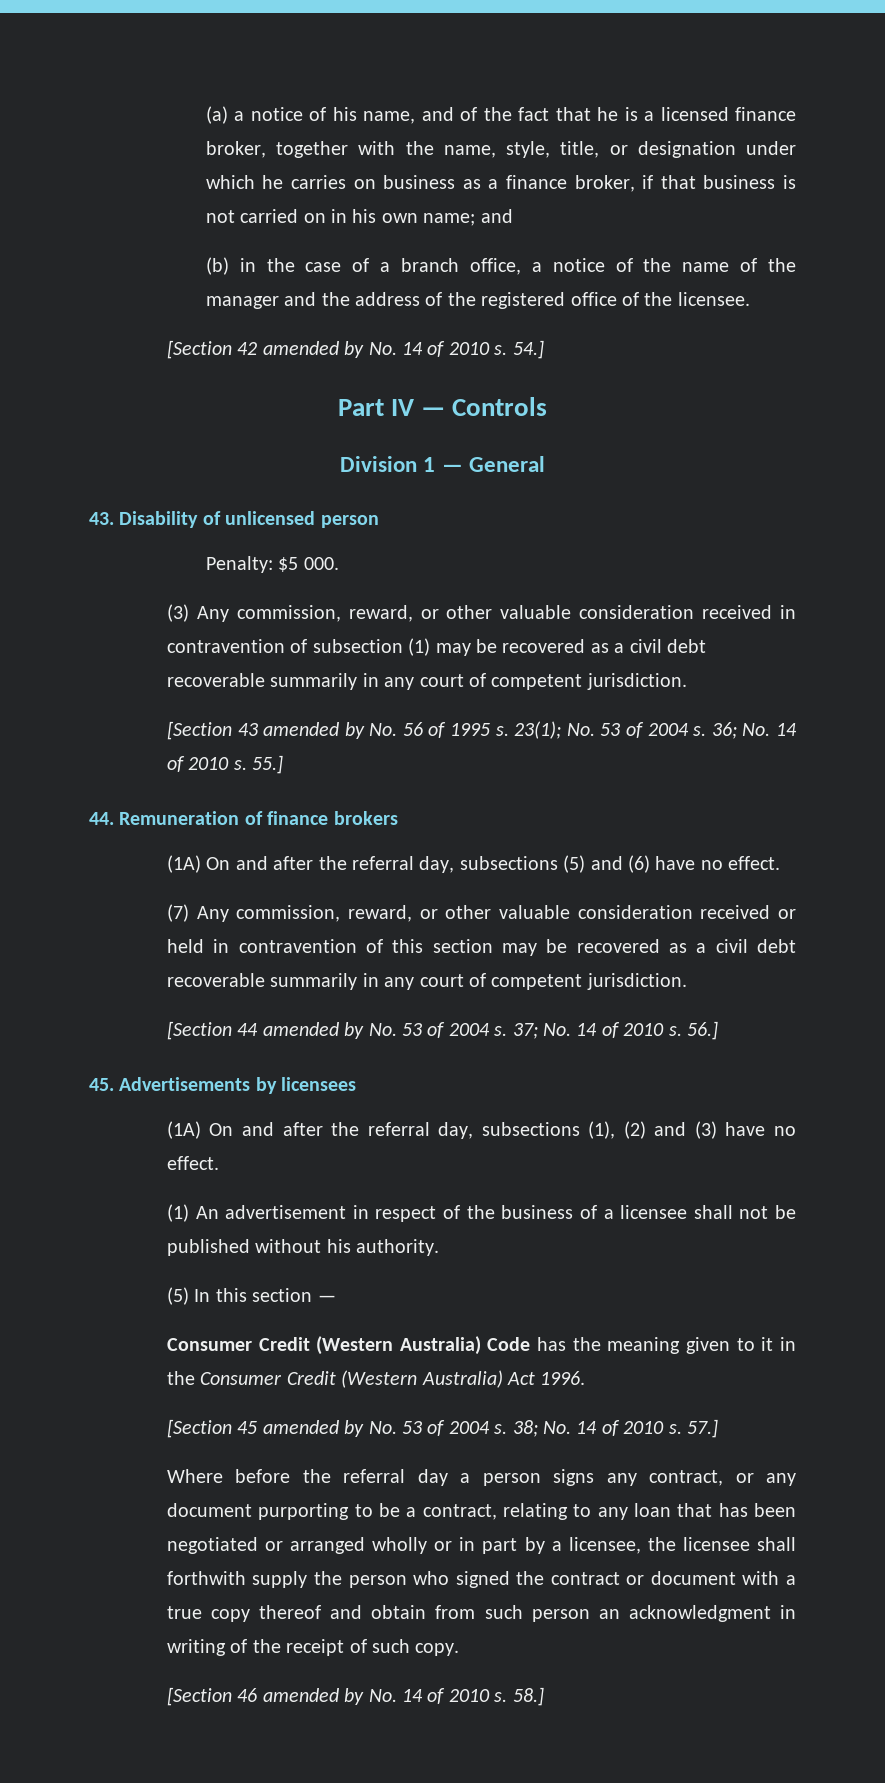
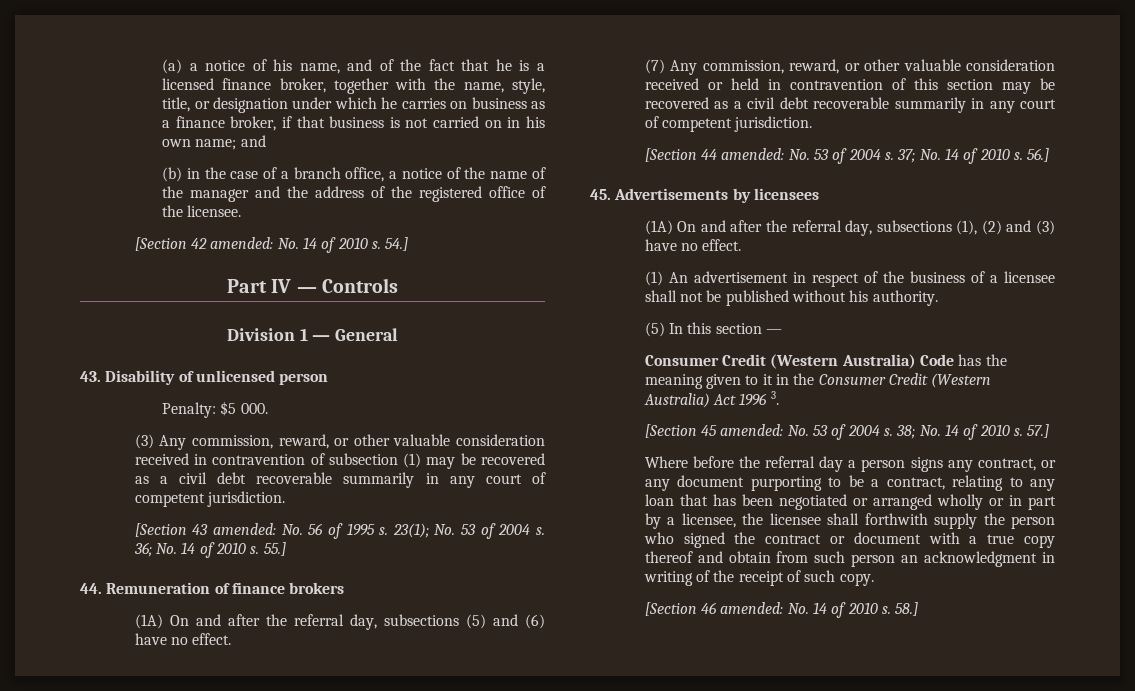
- [Section 42 amended by No. 14 of 2010 s.
+ [Section 42 amended: No. 14 of 2010 s.
- [Section 43 amended by No. 56 of 1995 s.
+ [Section 43 amended: No. 56 of 1995 s.
- [Section 44 amended by No. 53 of 2004 s.
+ [Section 44 amended: No. 53 of 2004 s.
- Consumer Credit (Western Australia) Code has the meaning given to it in the Consumer Credit (Western Australia) Act 1996.
+ Consumer Credit (Western Australia) Code has the meaning given to it in the Consumer Credit (Western Australia) Act 1996 3.
- [Section 45 amended by No. 53 of 2004 s.
+ [Section 45 amended: No. 53 of 2004 s.
- [Section 46 amended by No. 14 of 2010 s.
+ [Section 46 amended: No. 14 of 2010 s.

